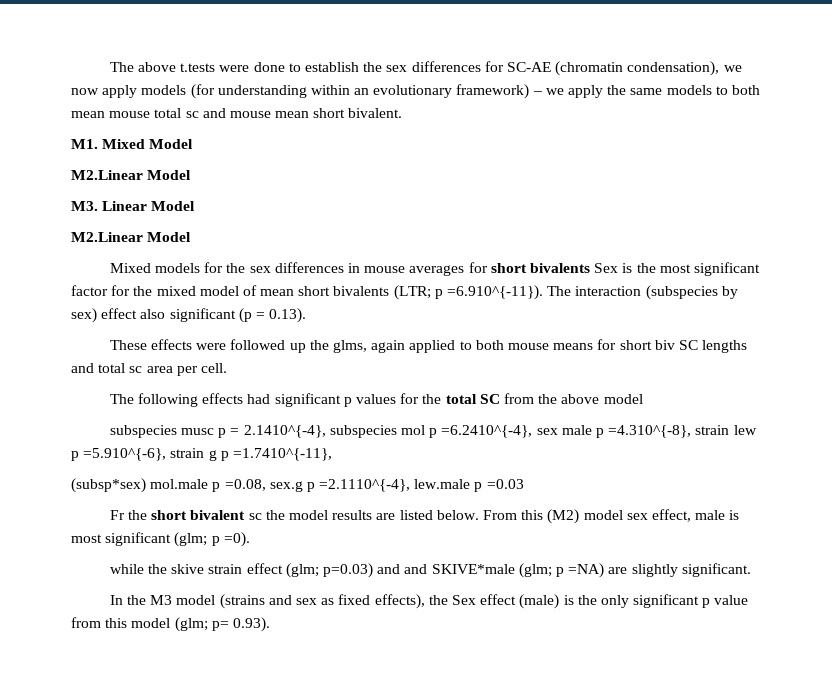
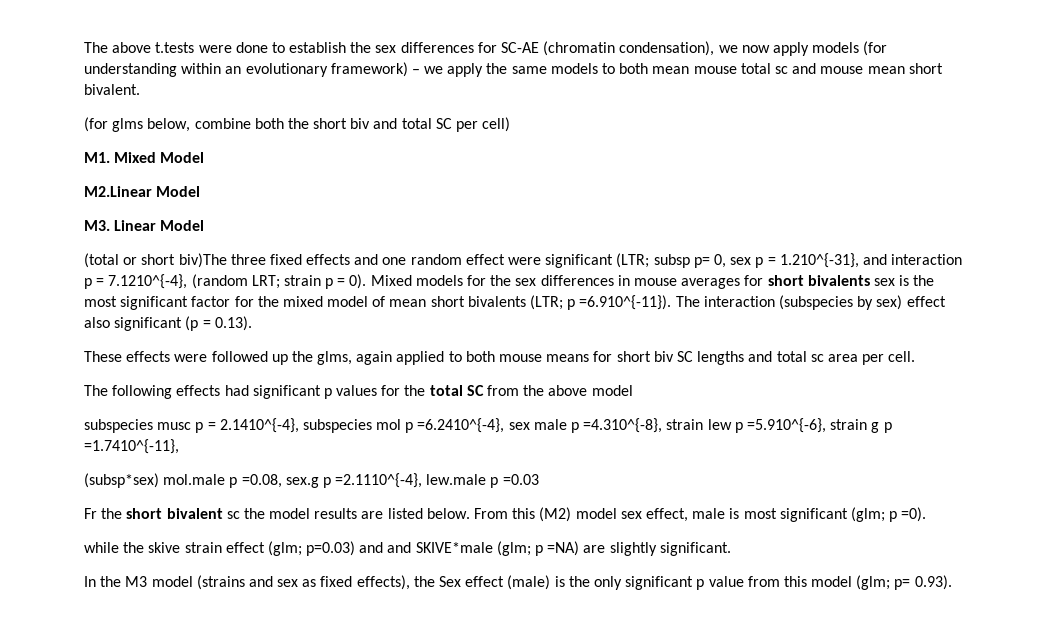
+ (for glms below, combine both the short biv and total SC per cell)
  M3. Linear Model
- M2.Linear Model
- Mixed models for the sex differences in mouse averages for short bivalents Sex is the most significant factor for the mixed model of mean short bivalents (LTR; p =6.910^{-11}). The interaction (subspecies by sex) effect also significant (p = 0.13).
+ (total or short biv)The three fixed effects and one random effect were significant (LTR; subsp p= 0, sex p = 1.210^{-31}, and interaction p = 7.1210^{-4}, (random LRT; strain p = 0). Mixed models for the sex differences in mouse averages for short bivalents sex is the most significant factor for the mixed model of mean short bivalents (LTR; p =6.910^{-11}). The interaction (subspecies by sex) effect also significant (p = 0.13).

